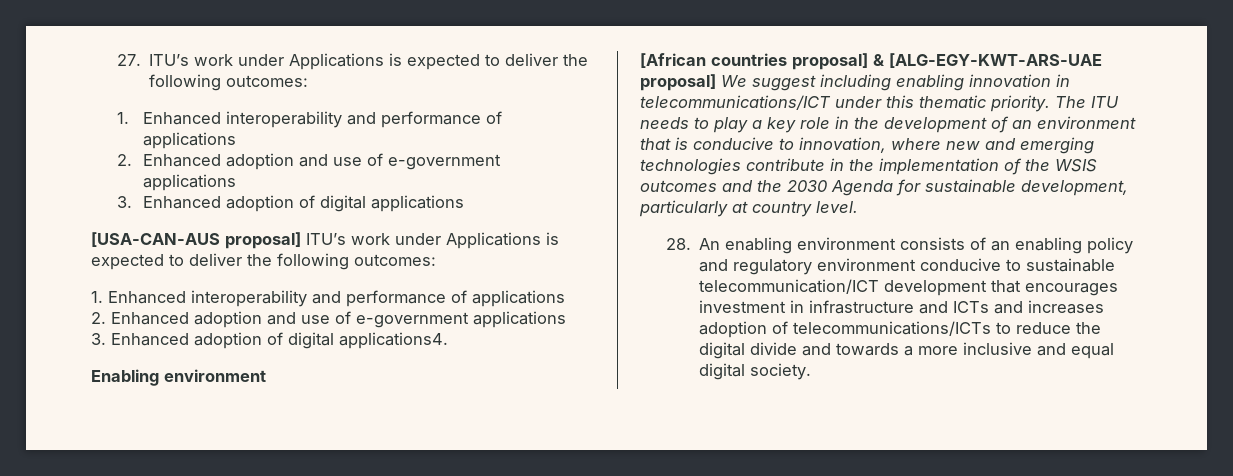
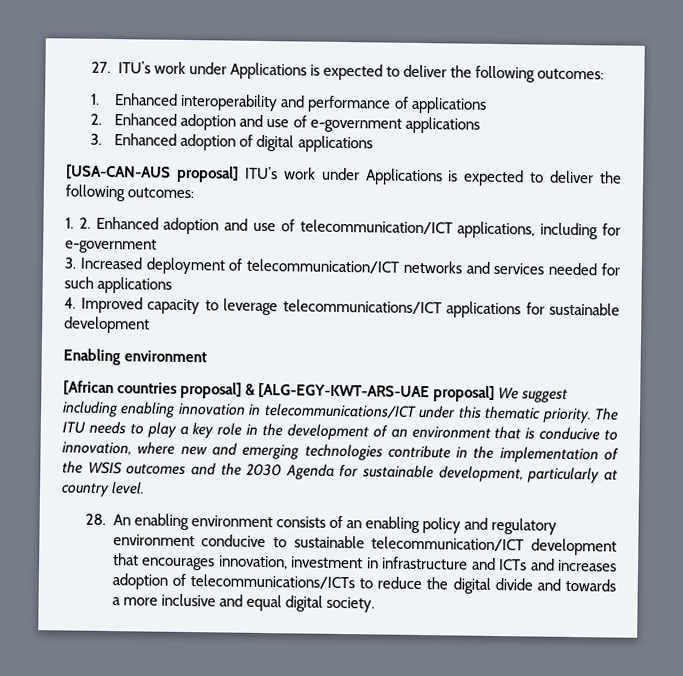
  [USA-CAN-AUS proposal] ITU’s work under Applications is expected to deliver the following outcomes:
- 1. Enhanced interoperability and performance of applications
- 2. Enhanced adoption and use of e-government applications
- 3. Enhanced adoption of digital applications4.
+ 1. 2. Enhanced adoption and use of telecommunication/ICT applications, including for e-government
+ 3. Increased deployment of telecommunication/ICT networks and services needed for such applications
+ 4. Improved capacity to leverage telecommunications/ICT applications for sustainable development
- 28. An enabling environment consists of an enabling policy and regulatory environment conducive to sustainable telecommunication/ICT development that encourages investment in infrastructure and ICTs and increases adoption of telecommunications/ICTs to reduce the digital divide and towards a more inclusive and equal digital society.
+ 28. An enabling environment consists of an enabling policy and regulatory environment conducive to sustainable telecommunication/ICT development that encourages innovation, investment in infrastructure and ICTs and increases adoption of telecommunications/ICTs to reduce the digital divide and towards a more inclusive and equal digital society.

